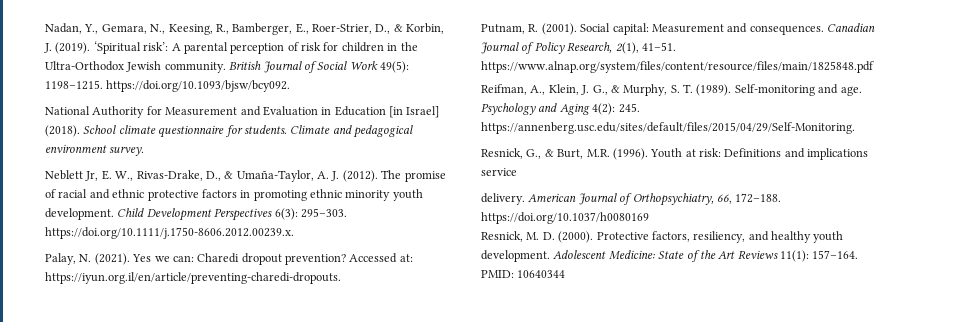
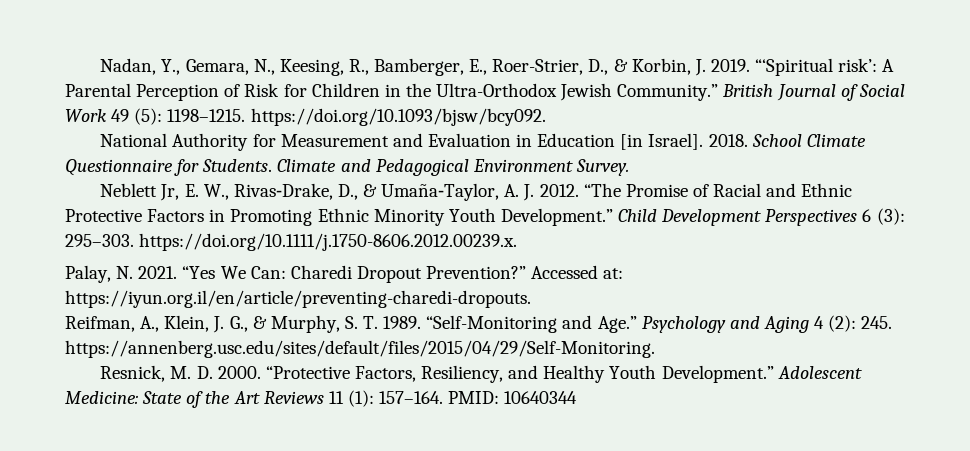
- Nadan, Y., Gemara, N., Keesing, R., Bamberger, E., Roer-Strier, D., & Korbin, J. (2019). ‘Spiritual risk’: A parental perception of risk for children in the Ultra-Orthodox Jewish community.
+ Nadan, Y., Gemara, N., Keesing, R., Bamberger, E., Roer-Strier, D., & Korbin, J. 2019. “‘Spiritual risk’: A Parental Perception of Risk for Children in the Ultra-Orthodox Jewish Community.”
- British Journal of Social Work 49(5): 1198–1215. https://doi.org/10.1093/bjsw/bcy092.
+ British Journal of Social Work 49 (5): 1198–1215. https://doi.org/10.1093/bjsw/bcy092.
- National Authority for Measurement and Evaluation in Education [in Israel] (2018). School climate questionnaire for students. Climate and pedagogical environment survey.
+ National Authority for Measurement and Evaluation in Education [in Israel]. 2018. School Climate Questionnaire for Students. Climate and Pedagogical Environment Survey.
- Neblett Jr, E. W., Rivas‐Drake, D., & Umaña‐Taylor, A. J. (2012). The promise of racial and ethnic protective factors in promoting ethnic minority youth development.
+ Neblett Jr, E. W., Rivas‐Drake, D., & Umaña‐Taylor, A. J. 2012. “The Promise of Racial and Ethnic Protective Factors in Promoting Ethnic Minority Youth Development.”
- Child Development Perspectives 6(3): 295–303. https://doi.org/10.1111/j.1750-8606.2012.00239.x.
+ Child Development Perspectives 6 (3): 295–303. https://doi.org/10.1111/j.1750-8606.2012.00239.x.
- Palay, N. (2021). Yes we can: Charedi dropout prevention? Accessed at: https://iyun.org.il/en/article/preventing-charedi-dropouts.
- Putnam, R. (2001). Social capital: Measurement and consequences. Canadian Journal of Policy Research, 2(1), 41–51. https://www.alnap.org/system/files/content/resource/files/main/1825848.pdf
+ Palay, N. 2021. “Yes We Can: Charedi Dropout Prevention?” Accessed at: https://iyun.org.il/en/article/preventing-charedi-dropouts.
- Reifman, A., Klein, J. G., & Murphy, S. T. (1989). Self-monitoring and age. Psychology and Aging 4(2): 245. https://annenberg.usc.edu/sites/default/files/2015/04/29/Self-Monitoring.
+ Reifman, A., Klein, J. G., & Murphy, S. T. 1989. “Self-Monitoring and Age.” Psychology and Aging 4 (2): 245. https://annenberg.usc.edu/sites/default/files/2015/04/29/Self-Monitoring.
- Resnick, G., & Burt, M.R. (1996). Youth at risk: Definitions and implications service
- delivery. American Journal of Orthopsychiatry, 66, 172–188. https://doi.org/10.1037/h0080169
- Resnick, M. D. (2000). Protective factors, resiliency, and healthy youth development.
+ Resnick, M. D. 2000. “Protective Factors, Resiliency, and Healthy Youth Development.”
- Adolescent Medicine: State of the Art Reviews 11(1): 157–164.
+ Adolescent Medicine: State of the Art Reviews 11 (1): 157–164.

